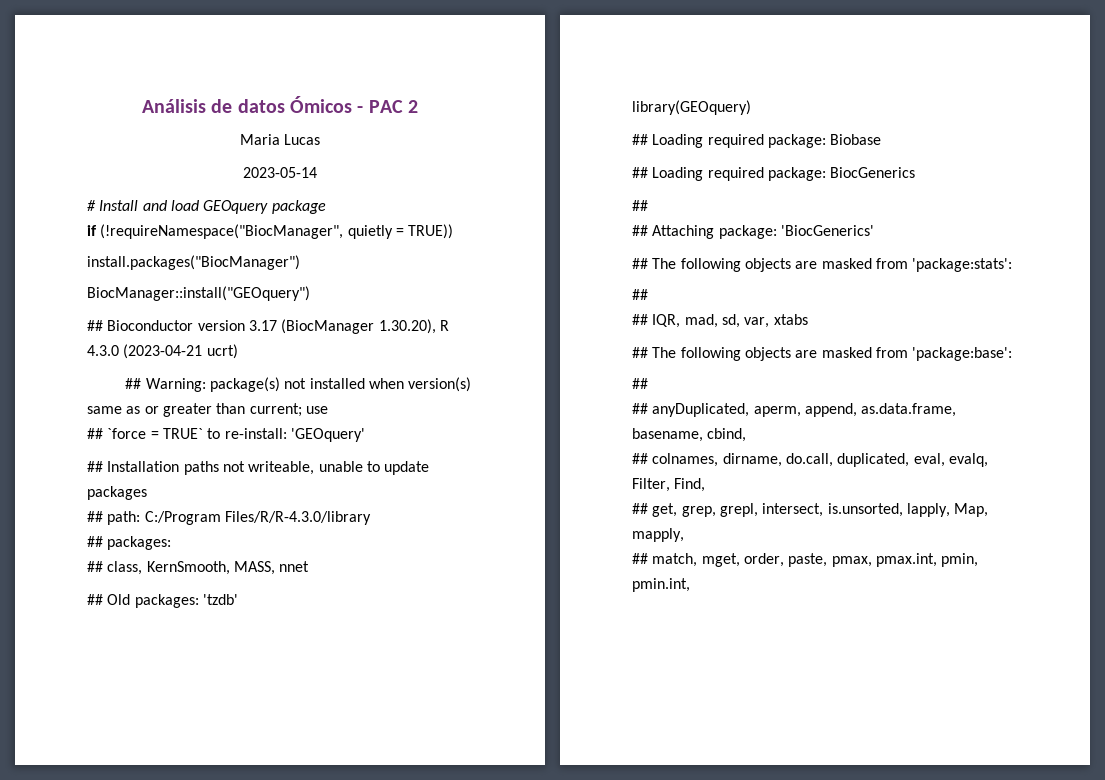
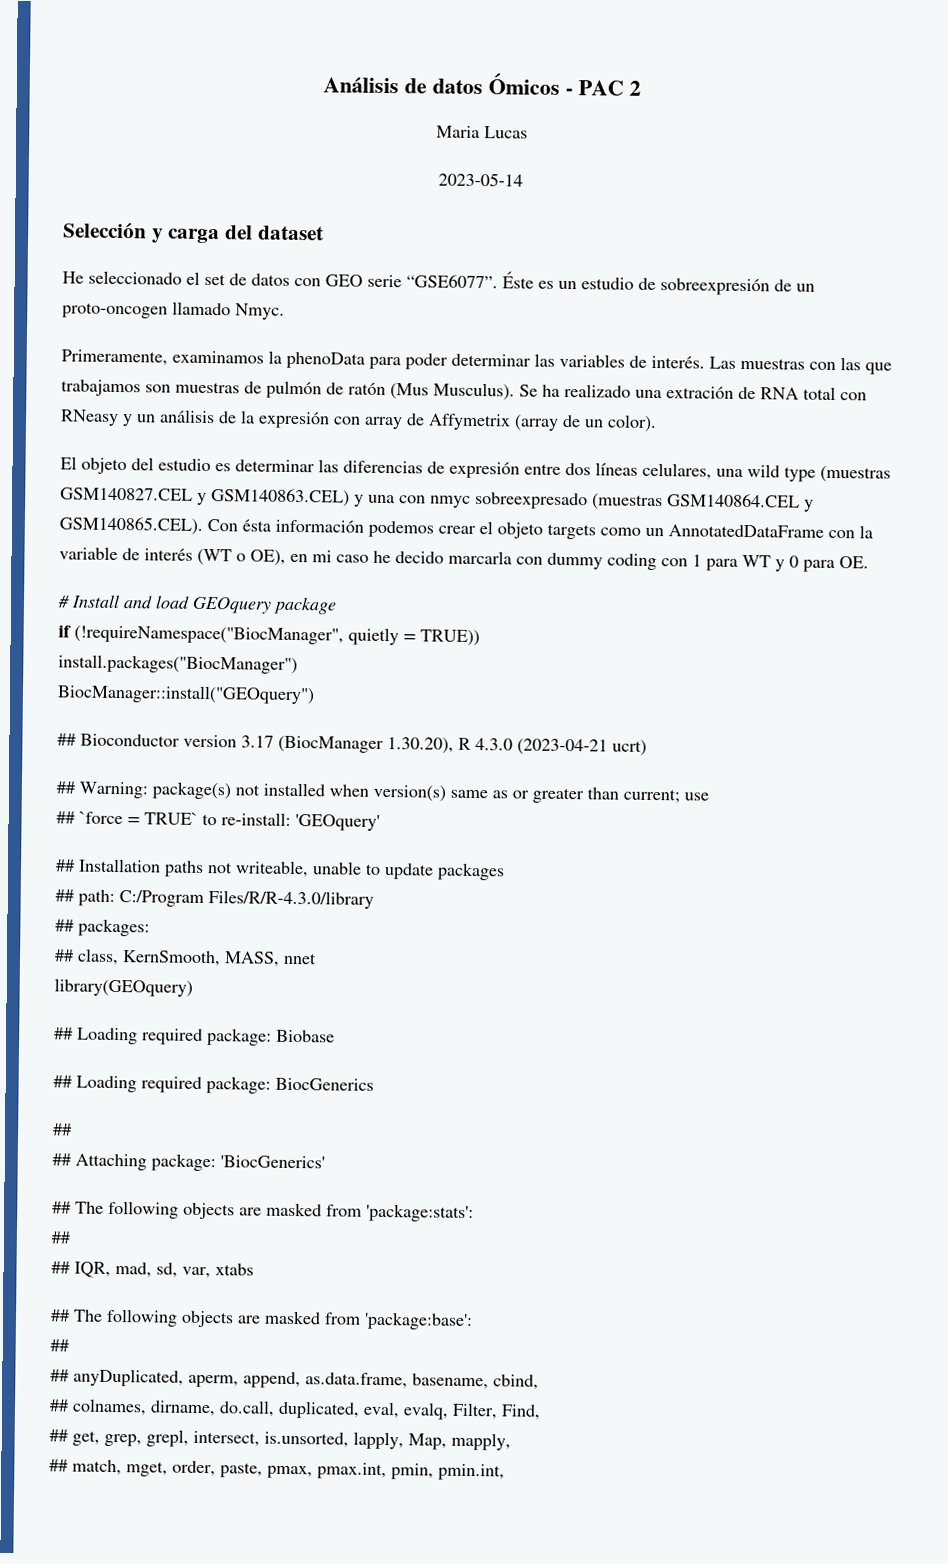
+ Selección y carga del dataset
+ He seleccionado el set de datos con GEO serie “GSE6077”. Éste es un estudio de sobreexpresión de un proto-oncogen llamado Nmyc.
+ Primeramente, examinamos la phenoData para poder determinar las variables de interés. Las muestras con las que trabajamos son muestras de pulmón de ratón (Mus Musculus). Se ha realizado una extración de RNA total con RNeasy y un análisis de la expresión con array de Affymetrix (array de un color).
+ El objeto del estudio es determinar las diferencias de expresión entre dos líneas celulares, una wild type (muestras GSM140827.CEL y GSM140863.CEL) y una con nmyc sobreexpresado (muestras GSM140864.CEL y GSM140865.CEL). Con ésta información podemos crear el objeto targets como un AnnotatedDataFrame con la variable de interés (WT o OE), en mi caso he decido marcarla con dummy coding con 1 para WT y 0 para OE.
- ## Old packages: 'tzdb'

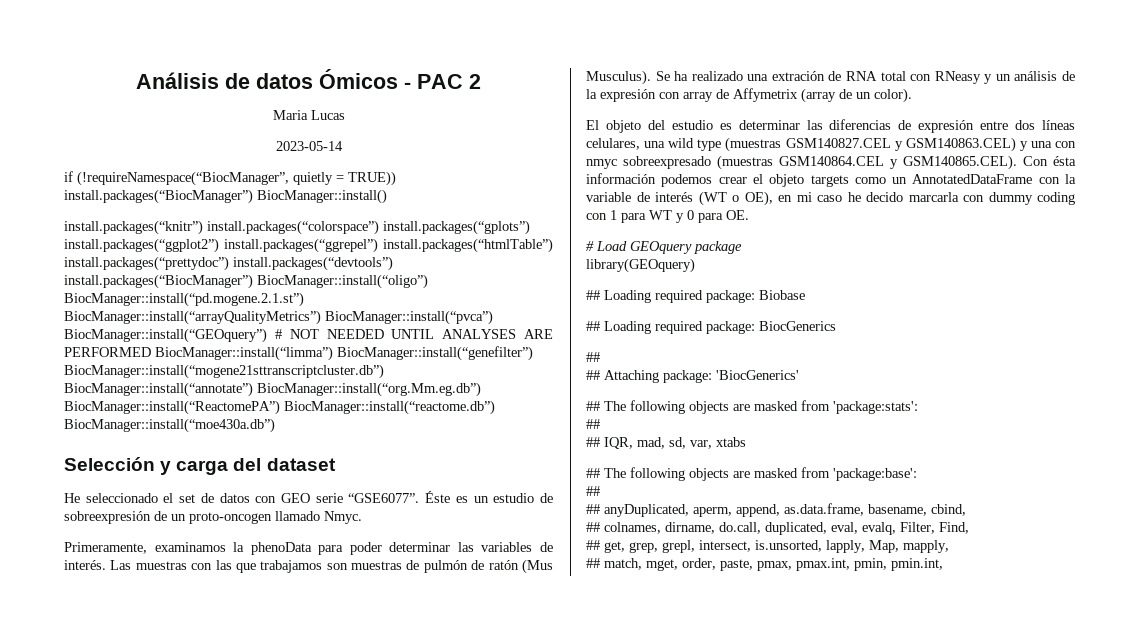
+ if (!requireNamespace(“BiocManager”, quietly = TRUE)) install.packages(“BiocManager”) BiocManager::install()
+ install.packages(“knitr”) install.packages(“colorspace”) install.packages(“gplots”) install.packages(“ggplot2”) install.packages(“ggrepel”) install.packages(“htmlTable”) install.packages(“prettydoc”) install.packages(“devtools”) install.packages(“BiocManager”) BiocManager::install(“oligo”) BiocManager::install(“pd.mogene.2.1.st”) BiocManager::install(“arrayQualityMetrics”) BiocManager::install(“pvca”) BiocManager::install(“GEOquery”) # NOT NEEDED UNTIL ANALYSES ARE PERFORMED BiocManager::install(“limma”) BiocManager::install(“genefilter”) BiocManager::install(“mogene21sttranscriptcluster.db”) BiocManager::install(“annotate”) BiocManager::install(“org.Mm.eg.db”) BiocManager::install(“ReactomePA”) BiocManager::install(“reactome.db”) BiocManager::install(“moe430a.db”)
- # Install and load GEOquery package
+ # Load GEOquery package
- if (!requireNamespace("BiocManager", quietly = TRUE))
- install.packages("BiocManager")
- BiocManager::install("GEOquery")
- ## Bioconductor version 3.17 (BiocManager 1.30.20), R 4.3.0 (2023-04-21 ucrt)
- ## Warning: package(s) not installed when version(s) same as or greater than current; use
- ## `force = TRUE` to re-install: 'GEOquery'
- ## Installation paths not writeable, unable to update packages
- ## path: C:/Program Files/R/R-4.3.0/library
- ## packages:
- ## class, KernSmooth, MASS, nnet

